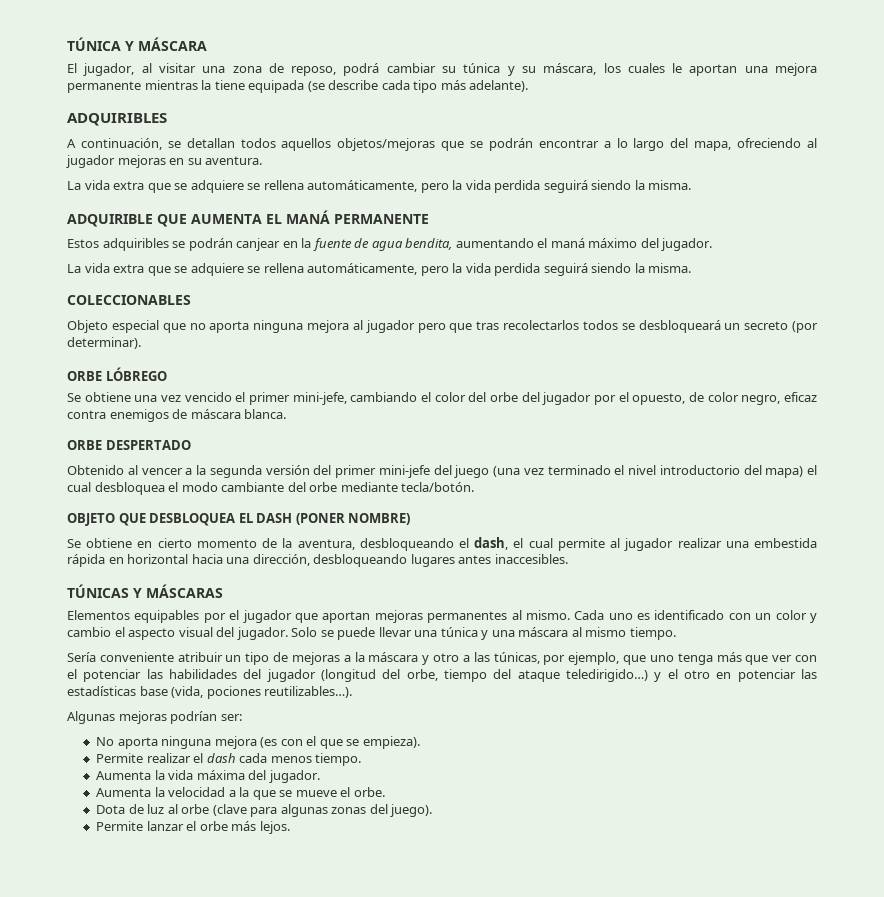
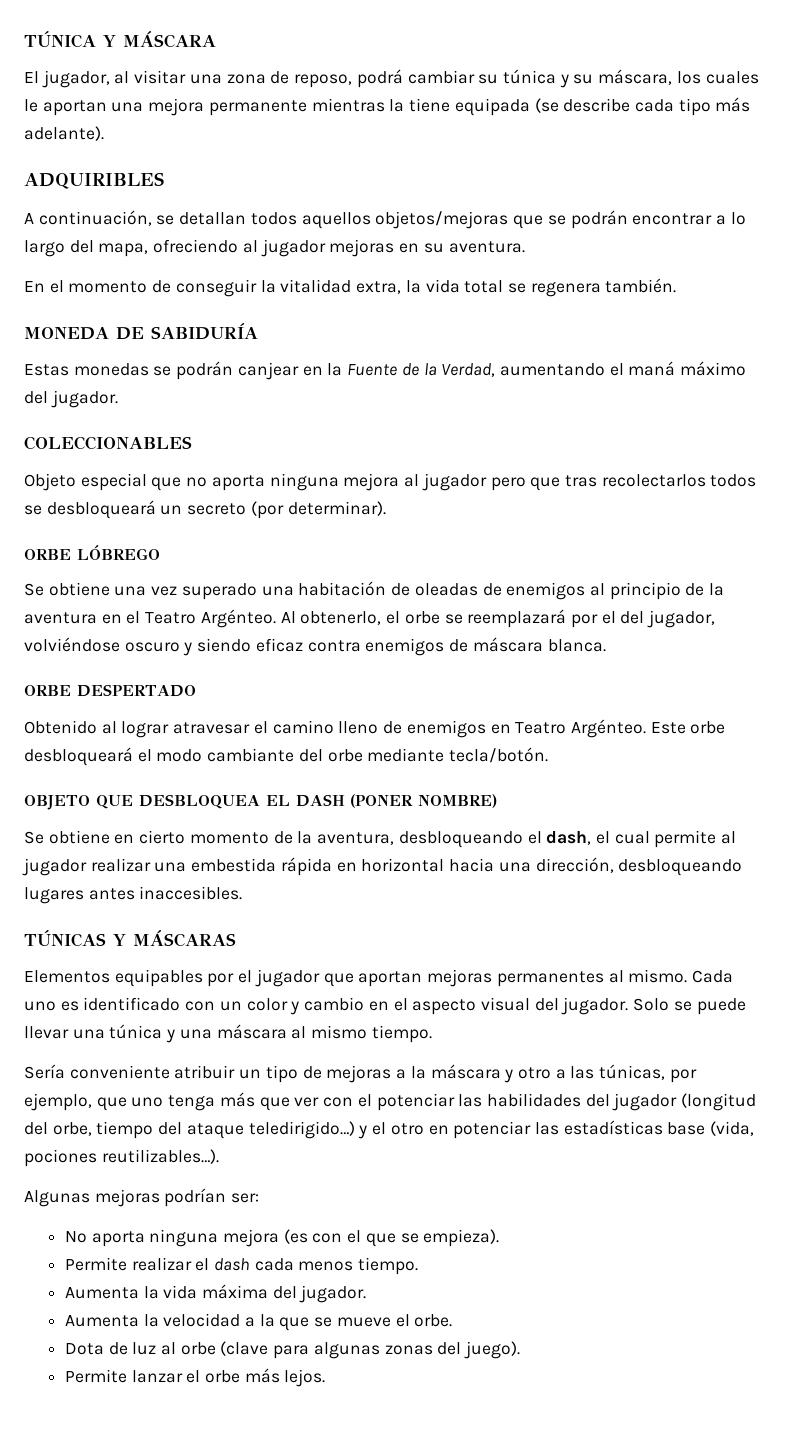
  A continuación, se detallan todos aquellos objetos/mejoras que se podrán encontrar a lo largo del mapa, ofreciendo al jugador mejoras en su aventura.
- La vida extra que se adquiere se rellena automáticamente, pero la vida perdida seguirá siendo la misma.
- ADQUIRIBLE QUE AUMENTA EL MANÁ PERMANENTE
- Estos adquiribles se podrán canjear en la fuente de agua bendita, aumentando el maná máximo del jugador.
- La vida extra que se adquiere se rellena automáticamente, pero la vida perdida seguirá siendo la misma.
+ En el momento de conseguir la vitalidad extra, la vida total se regenera también.
+ MONEDA DE SABIDURÍA
+ Estas monedas se podrán canjear en la Fuente de la Verdad, aumentando el maná máximo del jugador.
- Se obtiene una vez vencido el primer mini-jefe, cambiando el color del orbe del jugador por el opuesto, de color negro, eficaz contra enemigos de máscara blanca.
+ Se obtiene una vez superado una habitación de oleadas de enemigos al principio de la aventura en el Teatro Argénteo. Al obtenerlo, el orbe se reemplazará por el del jugador, volviéndose oscuro y siendo eficaz contra enemigos de máscara blanca.
- Obtenido al vencer a la segunda versión del primer mini-jefe del juego (una vez terminado el nivel introductorio del mapa) el cual desbloquea el modo cambiante del orbe mediante tecla/botón.
+ Obtenido al lograr atravesar el camino lleno de enemigos en Teatro Argénteo. Este orbe desbloqueará el modo cambiante del orbe mediante tecla/botón.
- Cada uno es identificado con un color y cambio el aspecto visual del jugador.
+ Cada uno es identificado con un color y cambio en el aspecto visual del jugador.

